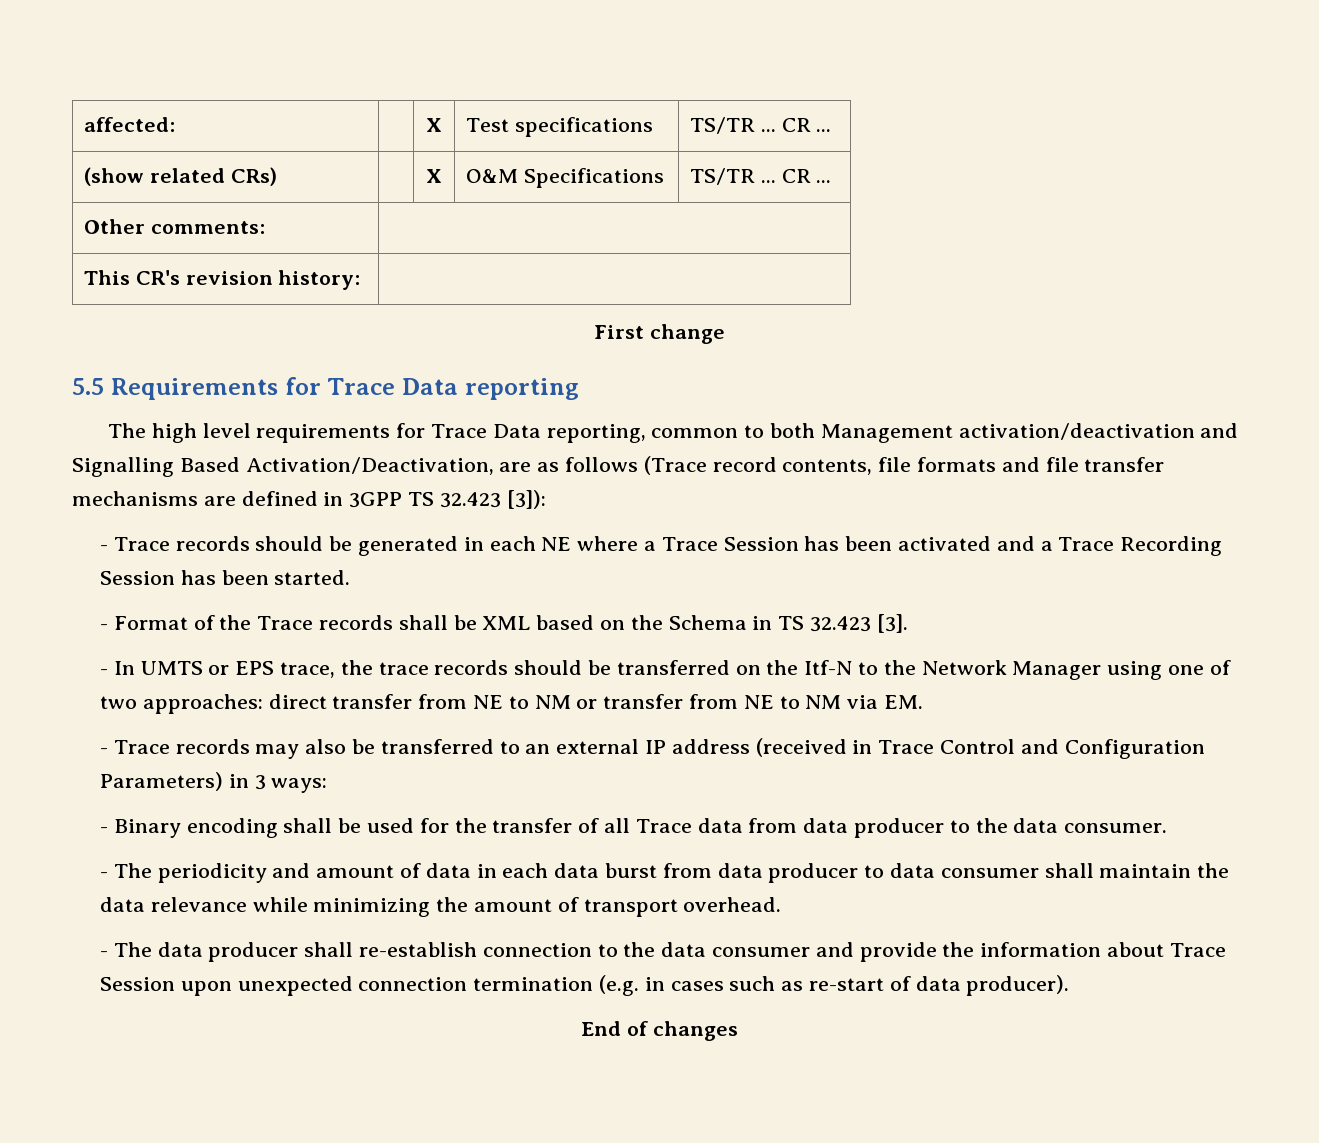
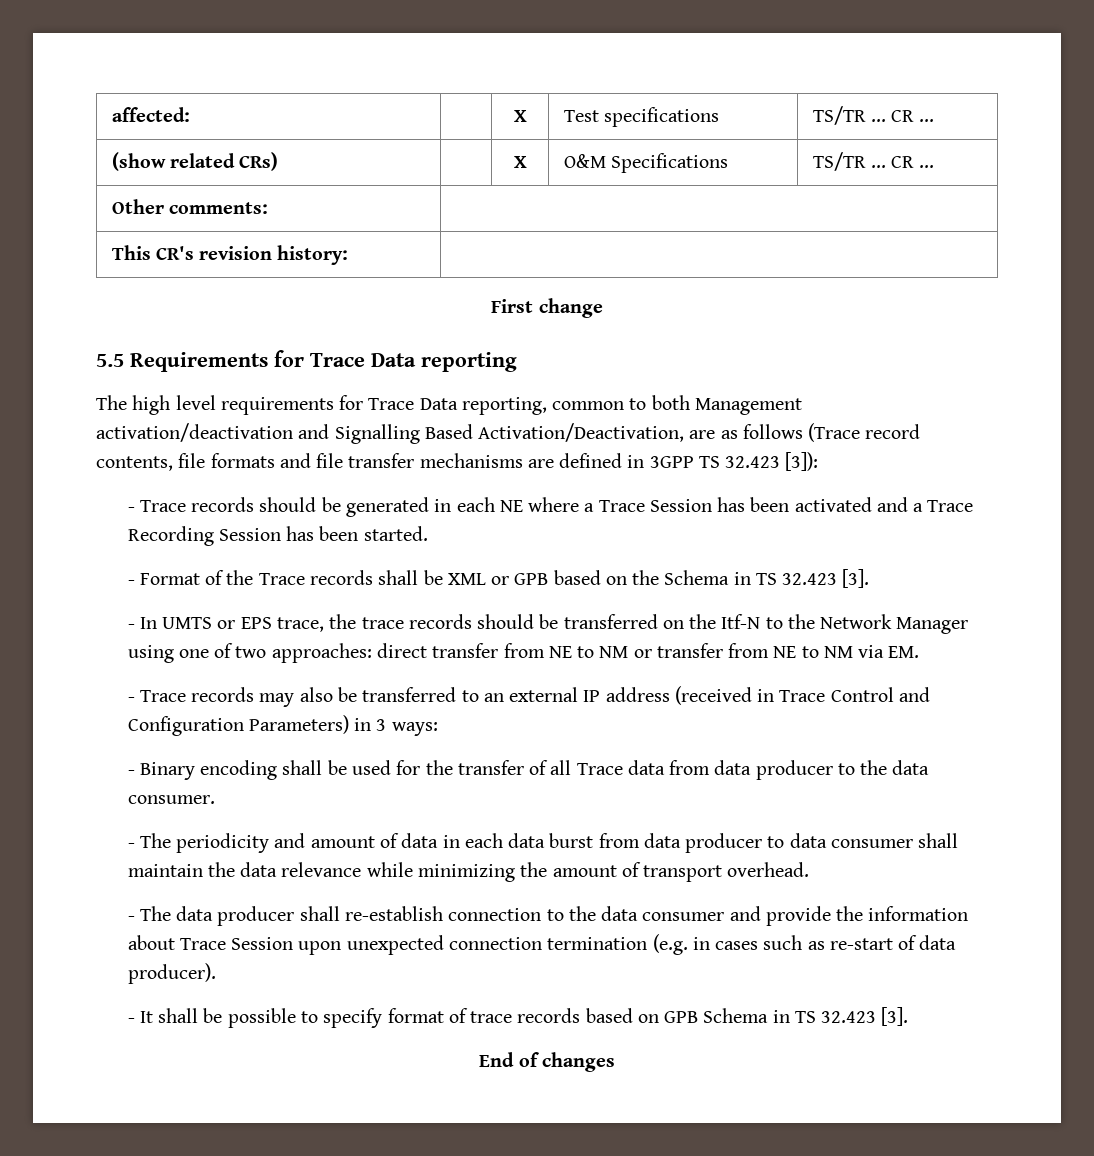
- - Format of the Trace records shall be XML based on the Schema in TS 32.423 [3].
+ - Format of the Trace records shall be XML or GPB based on the Schema in TS 32.423 [3].
+ - It shall be possible to specify format of trace records based on GPB Schema in TS 32.423 [3].

